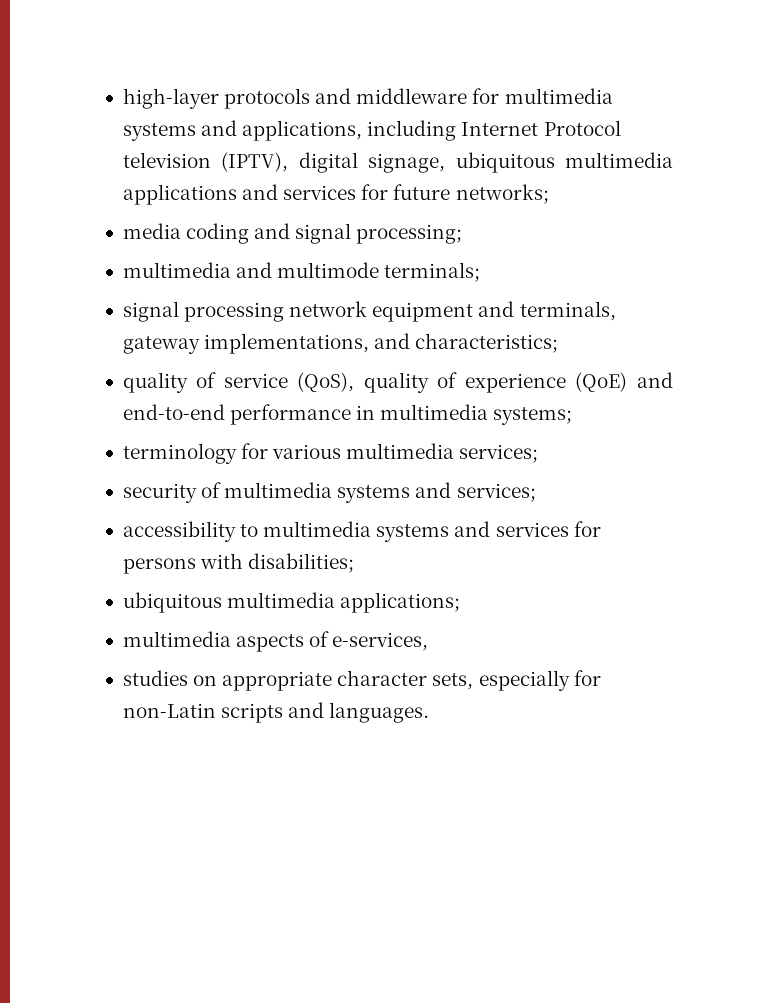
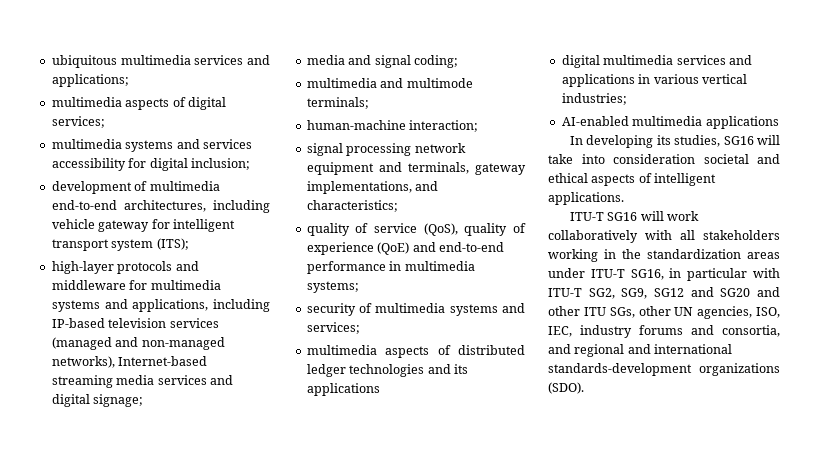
+ ubiquitous multimedia services and applications;
+ multimedia aspects of digital services;
+ multimedia systems and services accessibility for digital inclusion;
+ development of multimedia end-to-end architectures, including vehicle gateway for intelligent transport system (ITS);
- high-layer protocols and middleware for multimedia systems and applications, including Internet Protocol television (IPTV), digital signage, ubiquitous multimedia applications and services for future networks;
- media coding and signal processing;
+ high-layer protocols and middleware for multimedia systems and applications, including IP-based television services (managed and non-managed networks), Internet-based streaming media services and digital signage;
+ media and signal coding;
+ human-machine interaction;
- terminology for various multimedia services;
- accessibility to multimedia systems and services for persons with disabilities;
- ubiquitous multimedia applications;
- multimedia aspects of e-services,
- studies on appropriate character sets, especially for non-Latin scripts and languages.
+ multimedia aspects of distributed ledger technologies and its applications
+ digital multimedia services and applications in various vertical industries;
+ AI-enabled multimedia applications
+ In developing its studies, SG16 will take into consideration societal and ethical aspects of intelligent applications.
+ ITU-T SG16 will work collaboratively with all stakeholders working in the standardization areas under ITU-T SG16, in particular with ITU-T SG2, SG9, SG12 and SG20 and other ITU SGs, other UN agencies, ISO, IEC, industry forums and consortia, and regional and international standards-development organizations (SDO).

